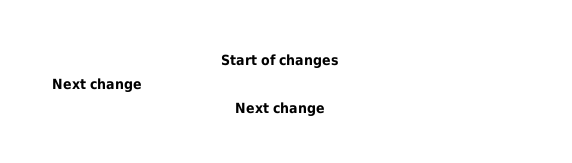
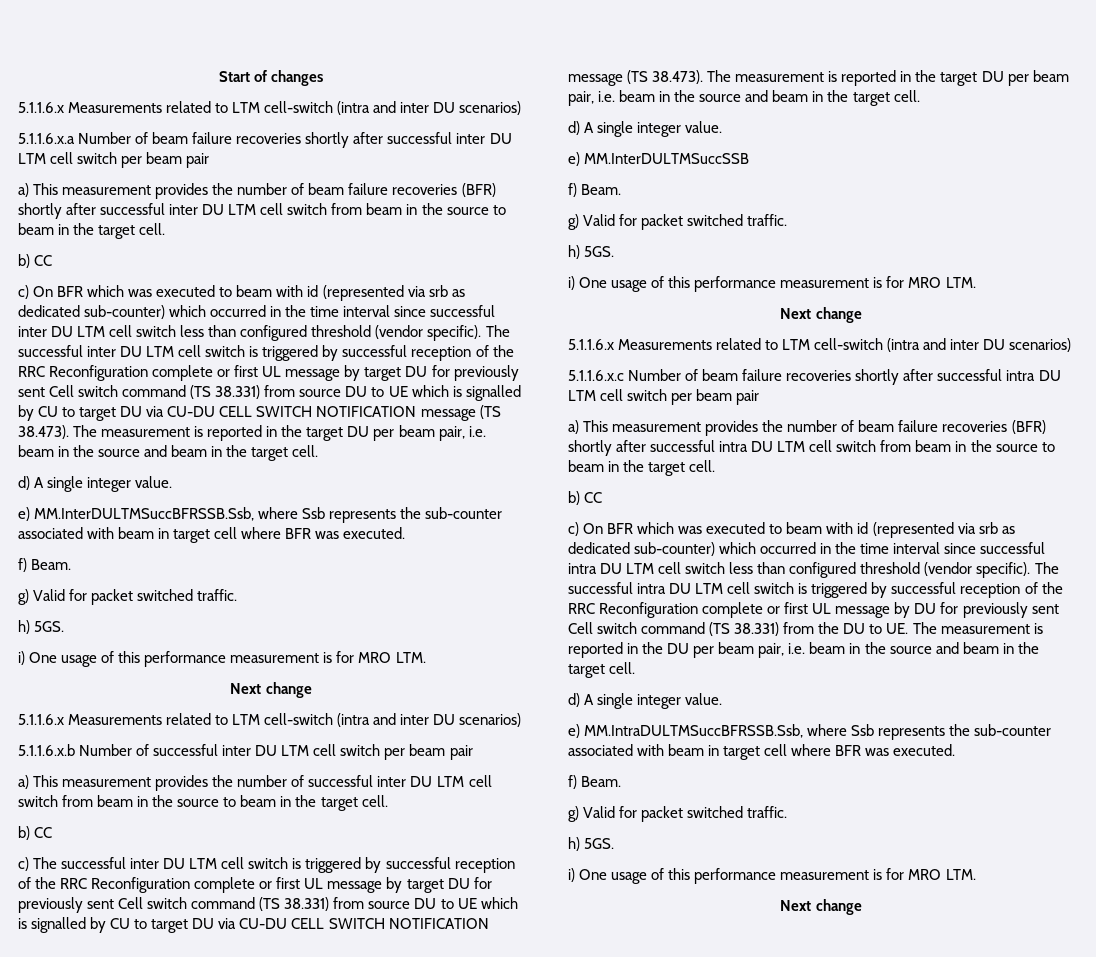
  Start of changes
+ 5.1.1.6.x Measurements related to LTM cell-switch (intra and inter DU scenarios)
+ 5.1.1.6.x.a Number of beam failure recoveries shortly after successful inter DU LTM cell switch per beam pair
+ a) This measurement provides the number of beam failure recoveries (BFR) shortly after successful inter DU LTM cell switch from beam in the source to beam in the target cell.
+ b) CC
+ c) On BFR which was executed to beam with id (represented via srb as dedicated sub-counter) which occurred in the time interval since successful inter DU LTM cell switch less than configured threshold (vendor specific). The successful inter DU LTM cell switch is triggered by successful reception of the RRC Reconfiguration complete or first UL message by target DU for previously sent Cell switch command (TS 38.331) from source DU to UE which is signalled by CU to target DU via CU-DU CELL SWITCH NOTIFICATION message (TS 38.473). The measurement is reported in the target DU per beam pair, i.e. beam in the source and beam in the target cell.
+ d) A single integer value.
+ e) MM.InterDULTMSuccBFRSSB.Ssb, where Ssb represents the sub-counter associated with beam in target cell where BFR was executed.
+ f) Beam.
+ g) Valid for packet switched traffic.
+ h) 5GS.
+ i) One usage of this performance measurement is for MRO LTM.
  Next change
+ 5.1.1.6.x Measurements related to LTM cell-switch (intra and inter DU scenarios)
+ 5.1.1.6.x.b Number of successful inter DU LTM cell switch per beam pair
+ a) This measurement provides the number of successful inter DU LTM cell switch from beam in the source to beam in the target cell.
+ b) CC
+ c) The successful inter DU LTM cell switch is triggered by successful reception of the RRC Reconfiguration complete or first UL message by target DU for previously sent Cell switch command (TS 38.331) from source DU to UE which is signalled by CU to target DU via CU-DU CELL SWITCH NOTIFICATION message (TS 38.473). The measurement is reported in the target DU per beam pair, i.e. beam in the source and beam in the target cell.
+ d) A single integer value.
+ e) MM.InterDULTMSuccSSB
+ f) Beam.
+ g) Valid for packet switched traffic.
+ h) 5GS.
+ i) One usage of this performance measurement is for MRO LTM.
+ Next change
+ 5.1.1.6.x Measurements related to LTM cell-switch (intra and inter DU scenarios)
+ 5.1.1.6.x.c Number of beam failure recoveries shortly after successful intra DU LTM cell switch per beam pair
+ a) This measurement provides the number of beam failure recoveries (BFR) shortly after successful intra DU LTM cell switch from beam in the source to beam in the target cell.
+ b) CC
+ c) On BFR which was executed to beam with id (represented via srb as dedicated sub-counter) which occurred in the time interval since successful intra DU LTM cell switch less than configured threshold (vendor specific). The successful intra DU LTM cell switch is triggered by successful reception of the RRC Reconfiguration complete or first UL message by DU for previously sent Cell switch command (TS 38.331) from the DU to UE. The measurement is reported in the DU per beam pair, i.e. beam in the source and beam in the target cell.
+ d) A single integer value.
+ e) MM.IntraDULTMSuccBFRSSB.Ssb, where Ssb represents the sub-counter associated with beam in target cell where BFR was executed.
+ f) Beam.
+ g) Valid for packet switched traffic.
+ h) 5GS.
+ i) One usage of this performance measurement is for MRO LTM.

